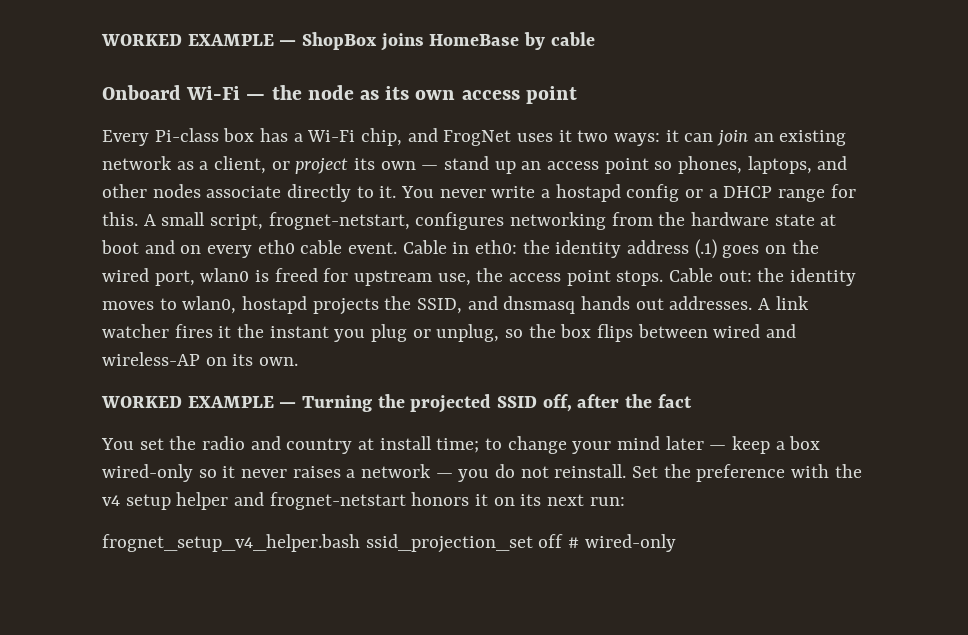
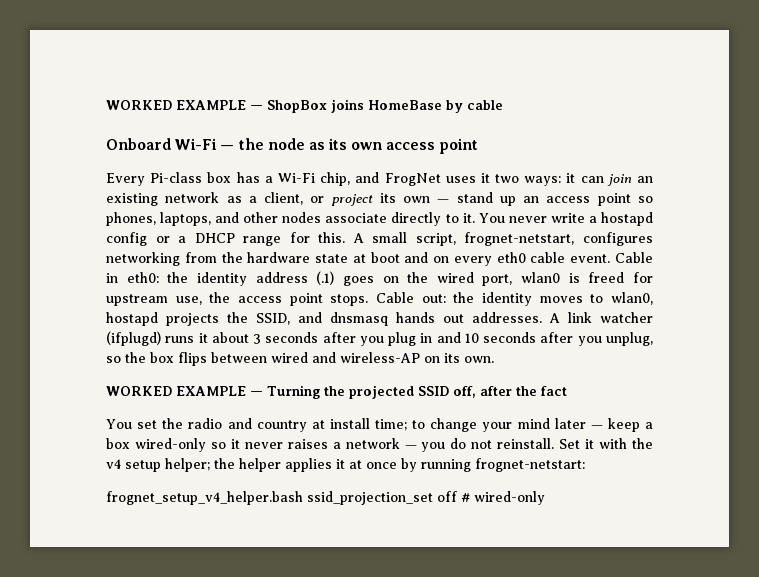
- A link watcher fires it the instant you plug or unplug, so the box flips between wired and wireless-AP on its own.
+ A link watcher (ifplugd) runs it about 3 seconds after you plug in and 10 seconds after you unplug, so the box flips between wired and wireless-AP on its own.
- Set the preference with the v4 setup helper and frognet-netstart honors it on its next run:
+ Set it with the v4 setup helper; the helper applies it at once by running frognet-netstart:

